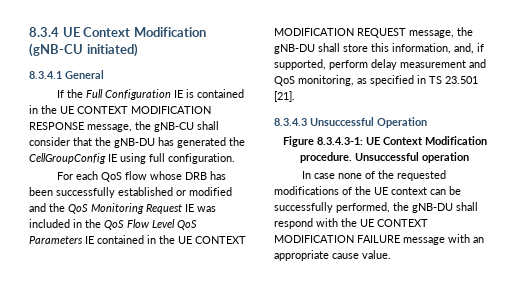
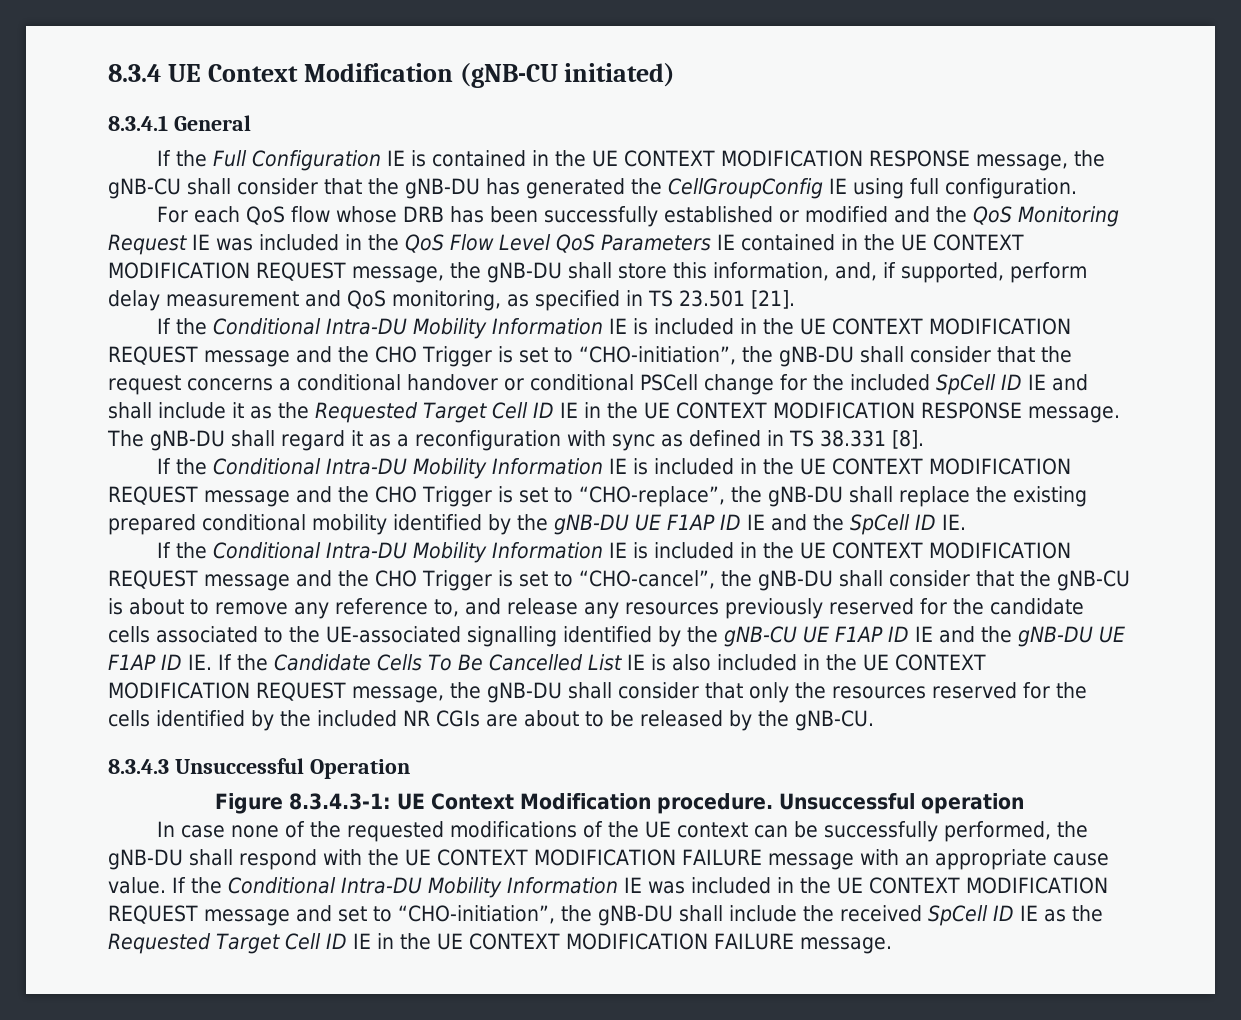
+ If the Conditional Intra-DU Mobility Information IE is included in the UE CONTEXT MODIFICATION REQUEST message and the CHO Trigger is set to “CHO-initiation”, the gNB-DU shall consider that the request concerns a conditional handover or conditional PSCell change for the included SpCell ID IE and shall include it as the Requested Target Cell ID IE in the UE CONTEXT MODIFICATION RESPONSE message. The gNB-DU shall regard it as a reconfiguration with sync as defined in TS 38.331 [8].
+ If the Conditional Intra-DU Mobility Information IE is included in the UE CONTEXT MODIFICATION REQUEST message and the CHO Trigger is set to “CHO-replace”, the gNB-DU shall replace the existing prepared conditional mobility identified by the gNB-DU UE F1AP ID IE and the SpCell ID IE.
+ If the Conditional Intra-DU Mobility Information IE is included in the UE CONTEXT MODIFICATION REQUEST message and the CHO Trigger is set to “CHO-cancel”, the gNB-DU shall consider that the gNB-CU is about to remove any reference to, and release any resources previously reserved for the candidate cells associated to the UE-associated signalling identified by the gNB-CU UE F1AP ID IE and the gNB-DU UE F1AP ID IE. If the Candidate Cells To Be Cancelled List IE is also included in the UE CONTEXT MODIFICATION REQUEST message, the gNB-DU shall consider that only the resources reserved for the cells identified by the included NR CGIs are about to be released by the gNB-CU.
+ If the Conditional Intra-DU Mobility Information IE was included in the UE CONTEXT MODIFICATION REQUEST message and set to “CHO-initiation”, the gNB-DU shall include the received SpCell ID IE as the Requested Target Cell ID IE in the UE CONTEXT MODIFICATION FAILURE message.

